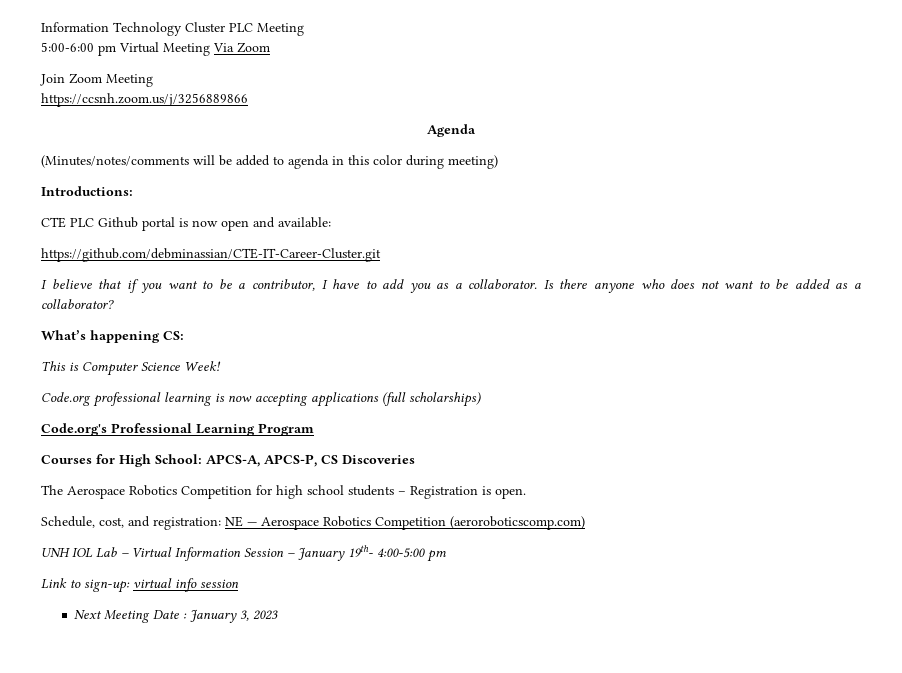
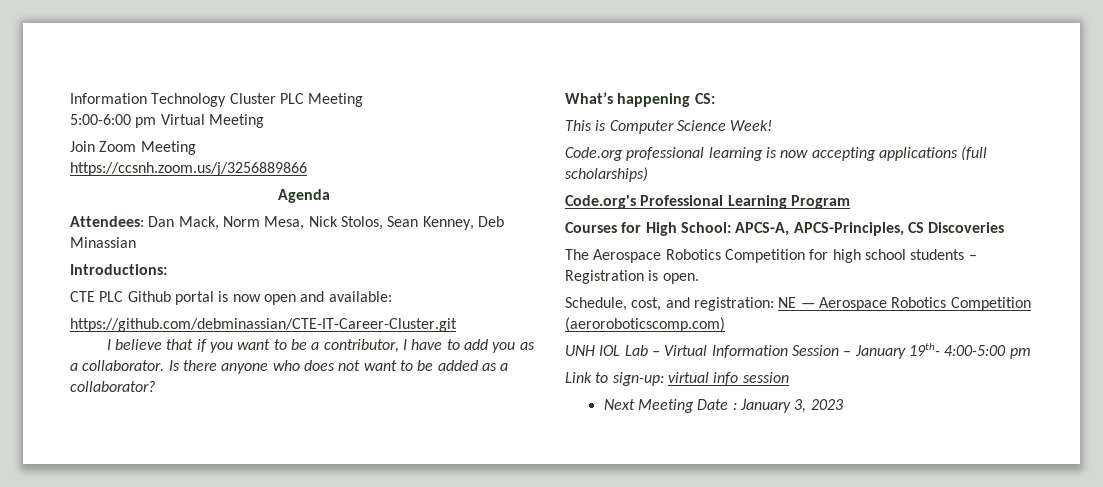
- 5:00-6:00 pm Virtual Meeting Via Zoom
+ 5:00-6:00 pm Virtual Meeting
- (Minutes/notes/comments will be added to agenda in this color during meeting)
+ Attendees: Dan Mack, Norm Mesa, Nick Stolos, Sean Kenney, Deb Minassian
- Courses for High School: APCS-A, APCS-P, CS Discoveries
+ Courses for High School: APCS-A, APCS-Principles, CS Discoveries

